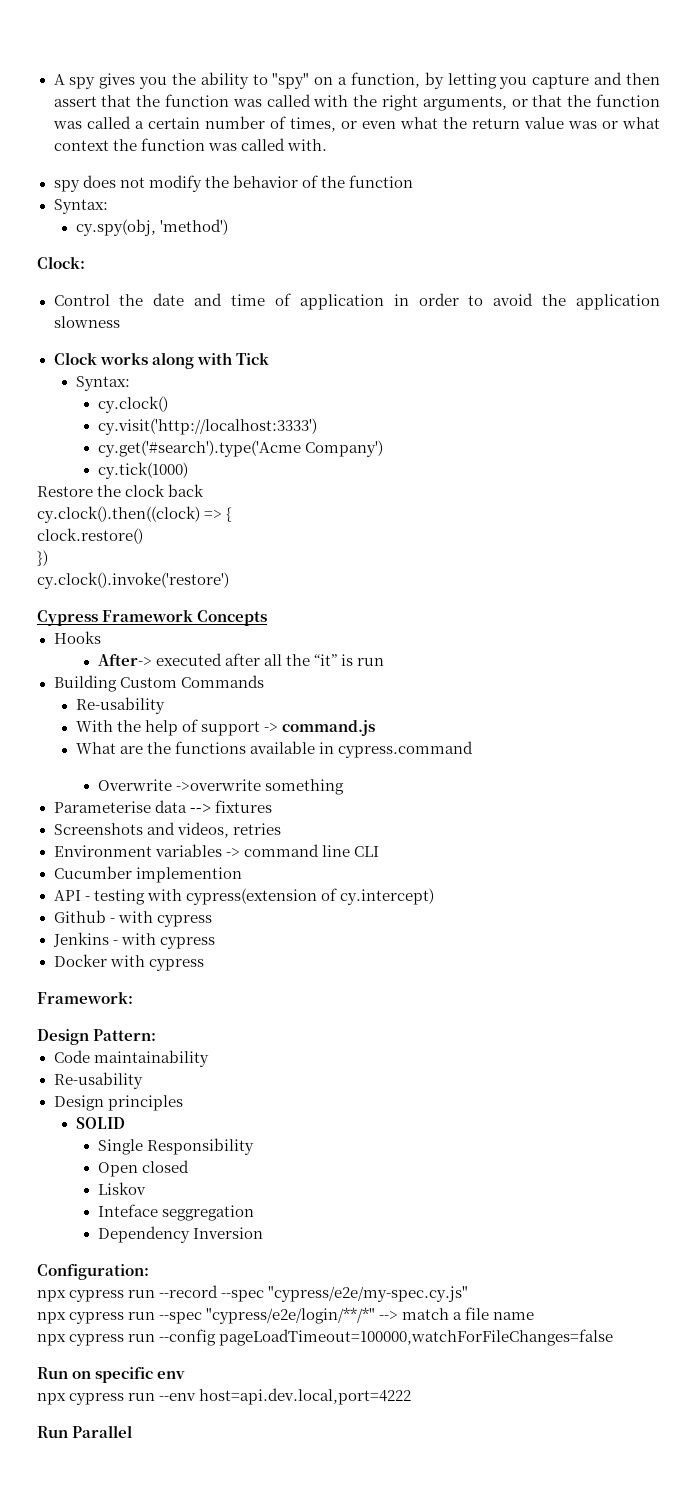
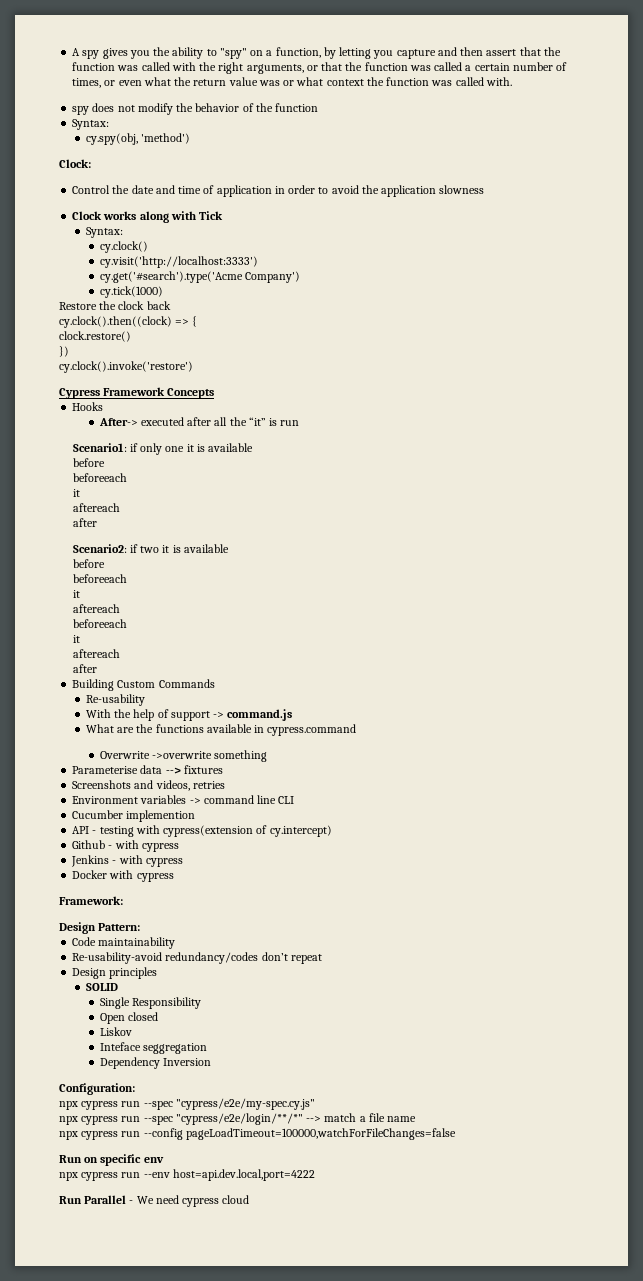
+ Scenario1: if only one it is available
+ before
+ beforeeach
+ it
+ aftereach
+ after
+ Scenario2: if two it is available
+ before
+ beforeeach
+ it
+ aftereach
+ beforeeach
+ it
+ aftereach
+ after
  Code maintainability
- Re-usability
+ Re-usability-avoid redundancy/codes don’t repeat
- npx cypress run --record --spec "cypress/e2e/my-spec.cy.js"
+ npx cypress run --spec "cypress/e2e/my-spec.cy.js"
- Run Parallel
+ Run Parallel - We need cypress cloud

